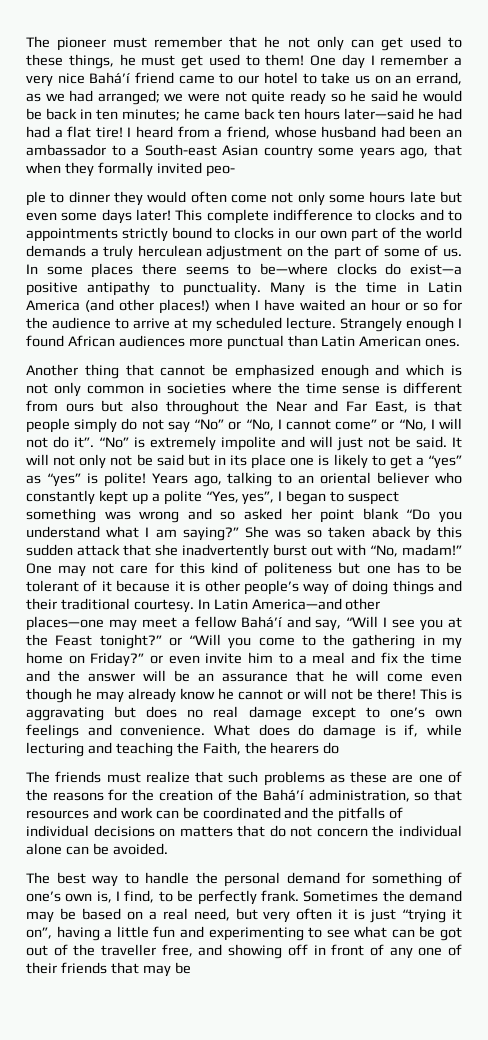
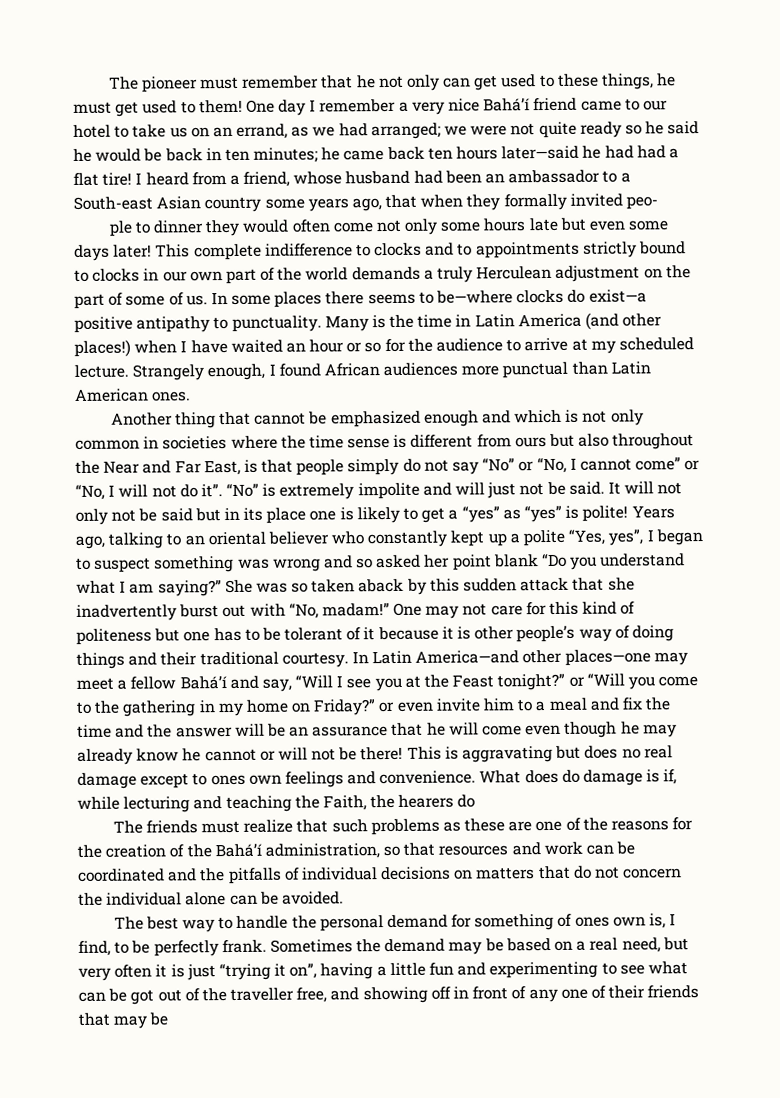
- This complete indifference to clocks and to appointments strictly bound to clocks in our own part of the world demands a truly herculean adjustment on the part of some of us.
+ This complete indifference to clocks and to appointments strictly bound to clocks in our own part of the world demands a truly Herculean adjustment on the part of some of us.
- Strangely enough I found African audiences more punctual than Latin American ones.
+ Strangely enough, I found African audiences more punctual than Latin American ones.
- This is aggravating but does no real damage except to one’s own feelings and convenience.
+ This is aggravating but does no real damage except to ones own feelings and convenience.
- The best way to handle the personal demand for something of one’s own is, I find, to be perfectly frank.
+ The best way to handle the personal demand for something of ones own is, I find, to be perfectly frank.

